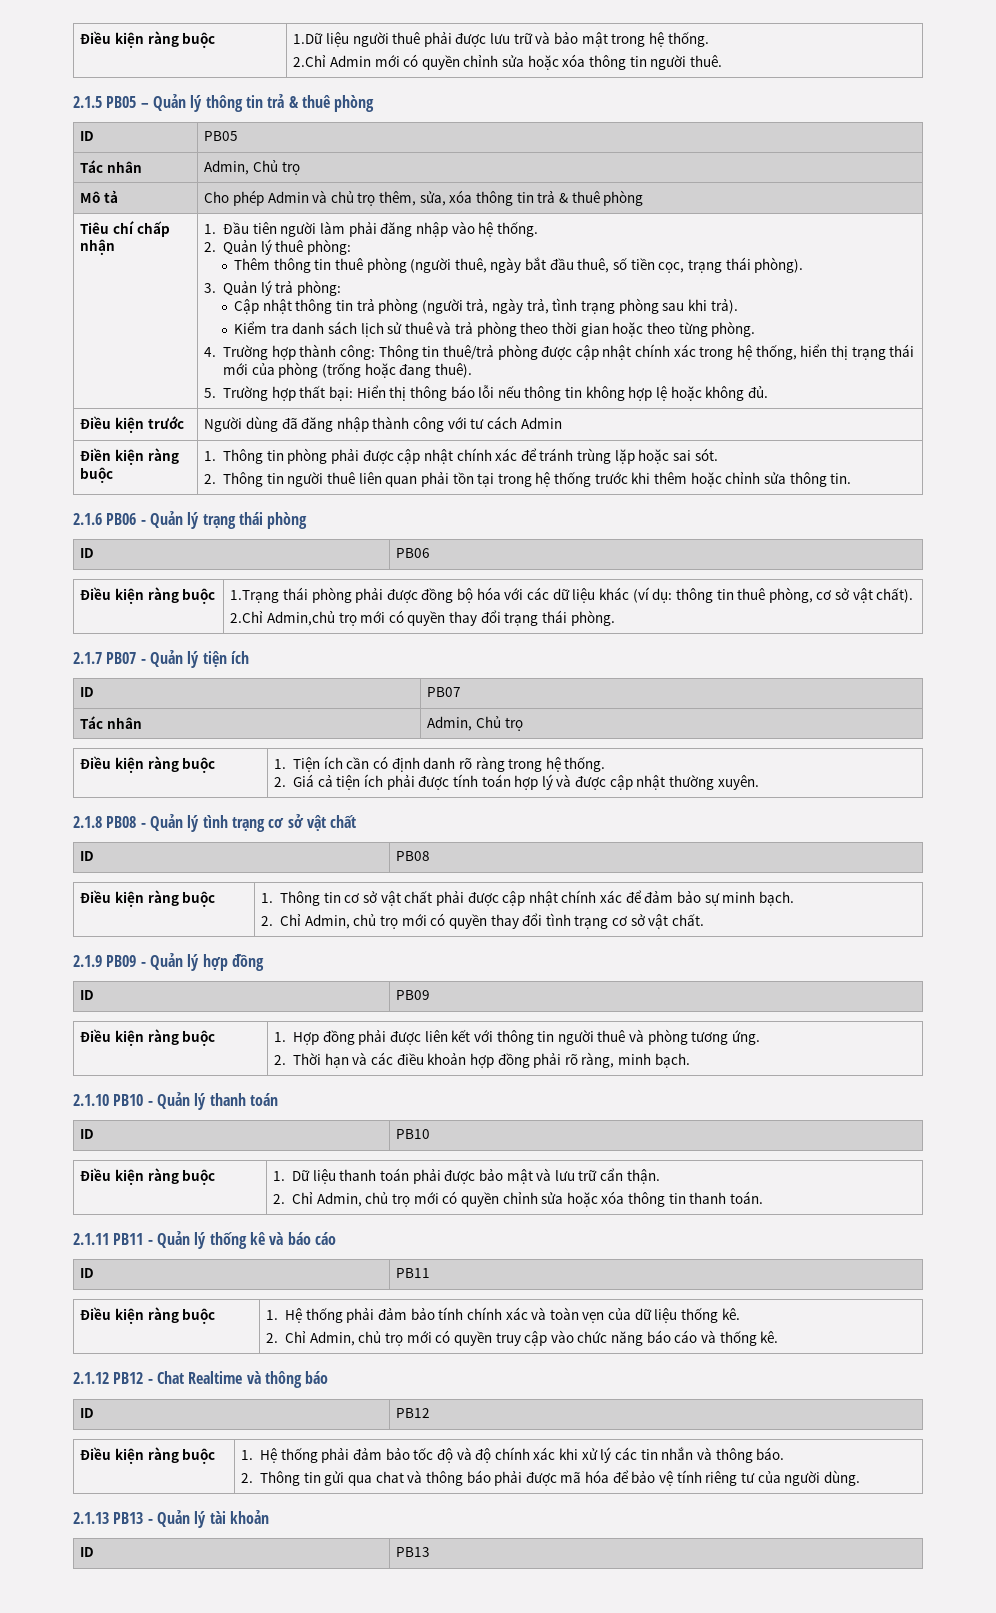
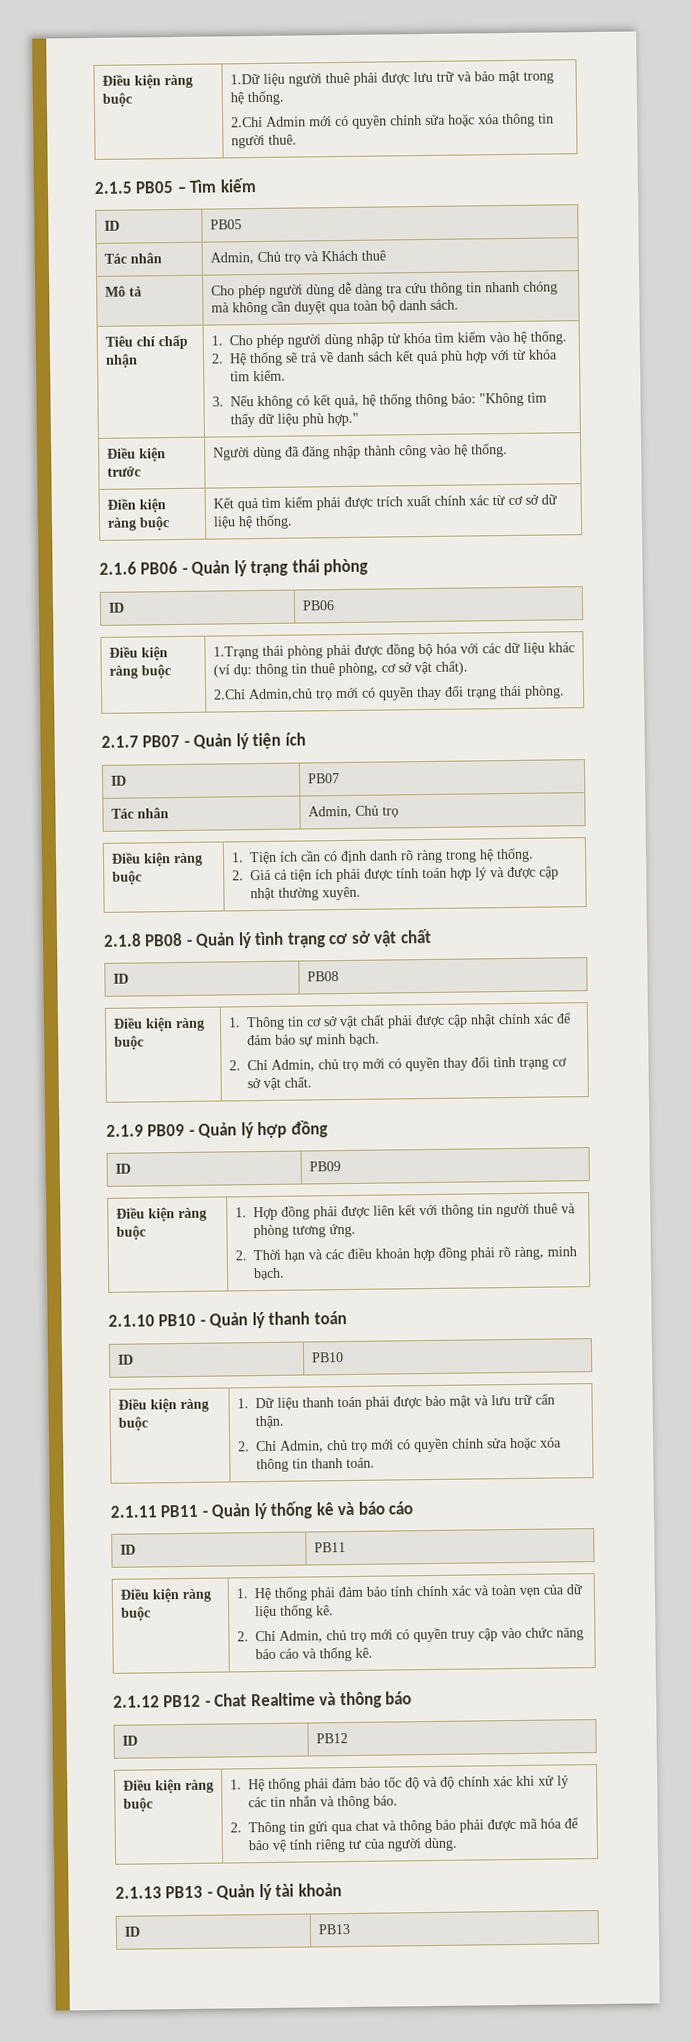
- 2.1.5 PB05 – Quản lý thông tin trả & thuê phòng
+ 2.1.5 PB05 – Tìm kiếm
  ID | PB05
- Tác nhân | Admin, Chủ trọ
+ Tác nhân | Admin, Chủ trọ và Khách thuê
- Mô tả | Cho phép Admin và chủ trọ thêm, sửa, xóa thông tin trả & thuê phòng
+ Mô tả | Cho phép người dùng dễ dàng tra cứu thông tin nhanh chóng mà không cần duyệt qua toàn bộ danh sách.
- 1. Đầu tiên người làm phải đăng nhập vào hệ thống.
- 2. Quản lý thuê phòng:
- Thêm thông tin thuê phòng (người thuê, ngày bắt đầu thuê, số tiền cọc, trạng thái phòng).
- 3. Quản lý trả phòng:
- Cập nhật thông tin trả phòng (người trả, ngày trả, tình trạng phòng sau khi trả).
- Kiểm tra danh sách lịch sử thuê và trả phòng theo thời gian hoặc theo từng phòng.
- 4. Trường hợp thành công: Thông tin thuê/trả phòng được cập nhật chính xác trong hệ thống, hiển thị trạng thái mới của phòng (trống hoặc đang thuê).
- 5. Trường hợp thất bại: Hiển thị thông báo lỗi nếu thông tin không hợp lệ hoặc không đủ.
+ 1. Cho phép người dùng nhập từ khóa tìm kiếm vào hệ thống.
+ 2. Hệ thống sẽ trả về danh sách kết quả phù hợp với từ khóa tìm kiếm.
+ 3. Nếu không có kết quả, hệ thống thông báo: "Không tìm thấy dữ liệu phù hợp."
- Điều kiện trước | Người dùng đã đăng nhập thành công với tư cách Admin
+ Điều kiện trước | Người dùng đã đăng nhập thành công vào hệ thống.
- 1. Thông tin phòng phải được cập nhật chính xác để tránh trùng lặp hoặc sai sót.
- 2. Thông tin người thuê liên quan phải tồn tại trong hệ thống trước khi thêm hoặc chỉnh sửa thông tin.
+ Kết quả tìm kiếm phải được trích xuất chính xác từ cơ sở dữ liệu hệ thống.

